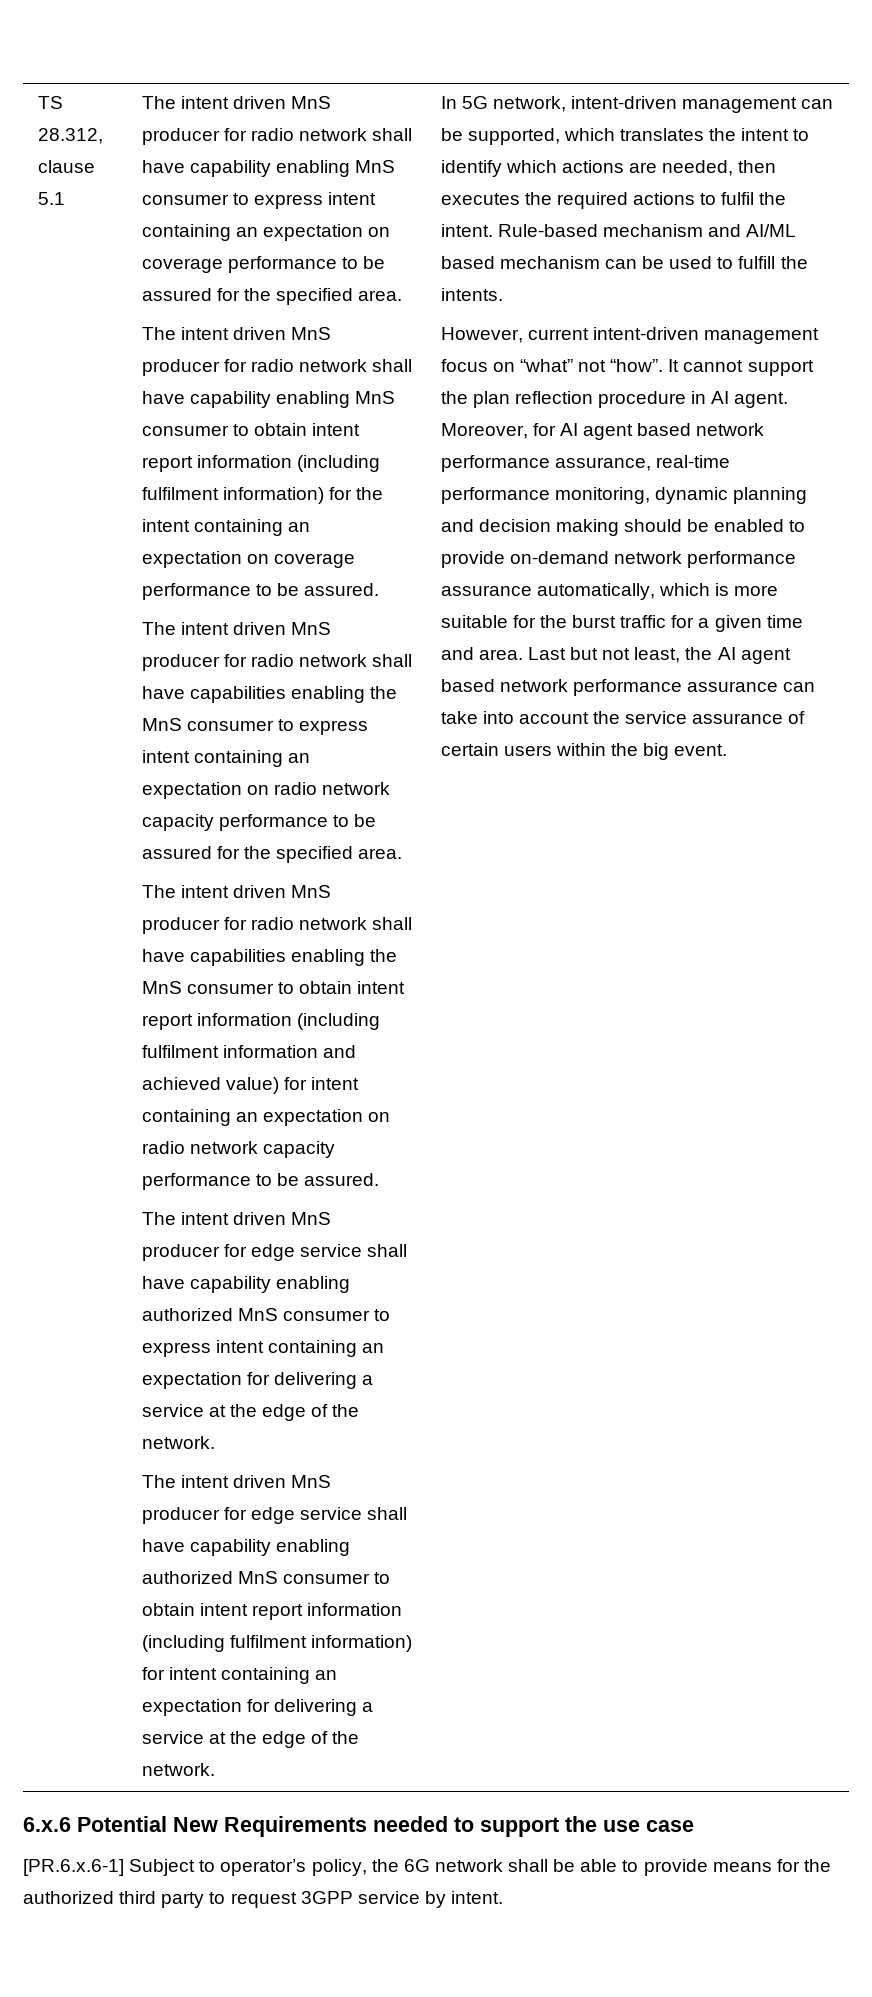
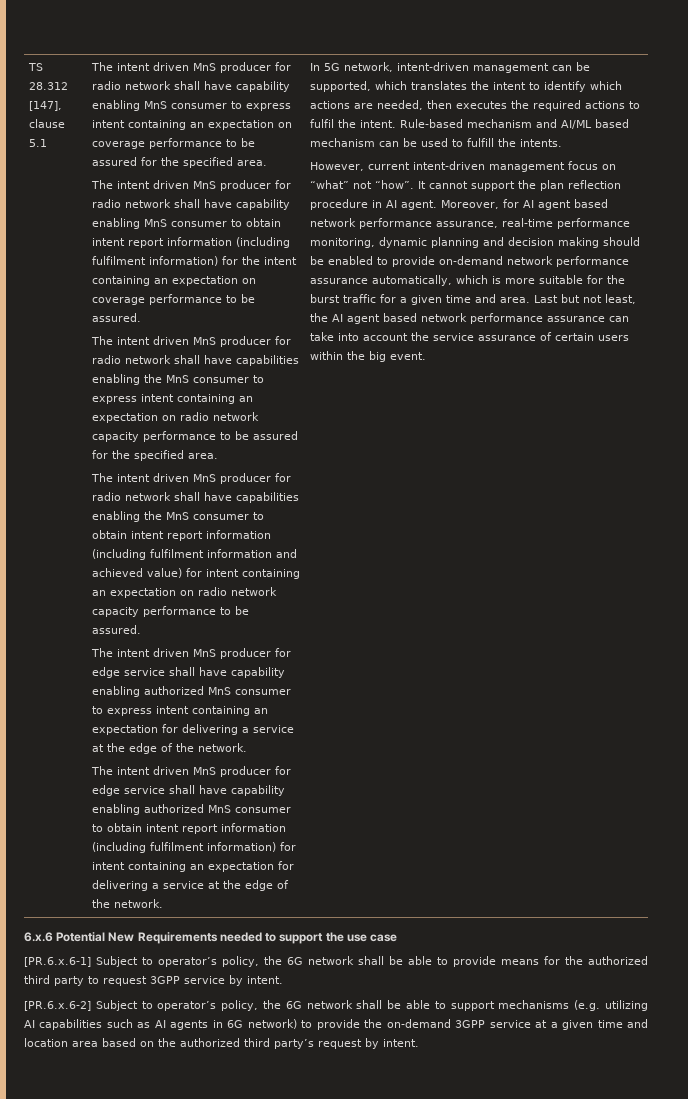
- TS 28.312, clause 5.1
+ TS 28.312 [147], clause 5.1
+ [PR.6.x.6-2] Subject to operator’s policy, the 6G network shall be able to support mechanisms (e.g. utilizing AI capabilities such as AI agents in 6G network) to provide the on-demand 3GPP service at a given time and location area based on the authorized third party’s request by intent.

